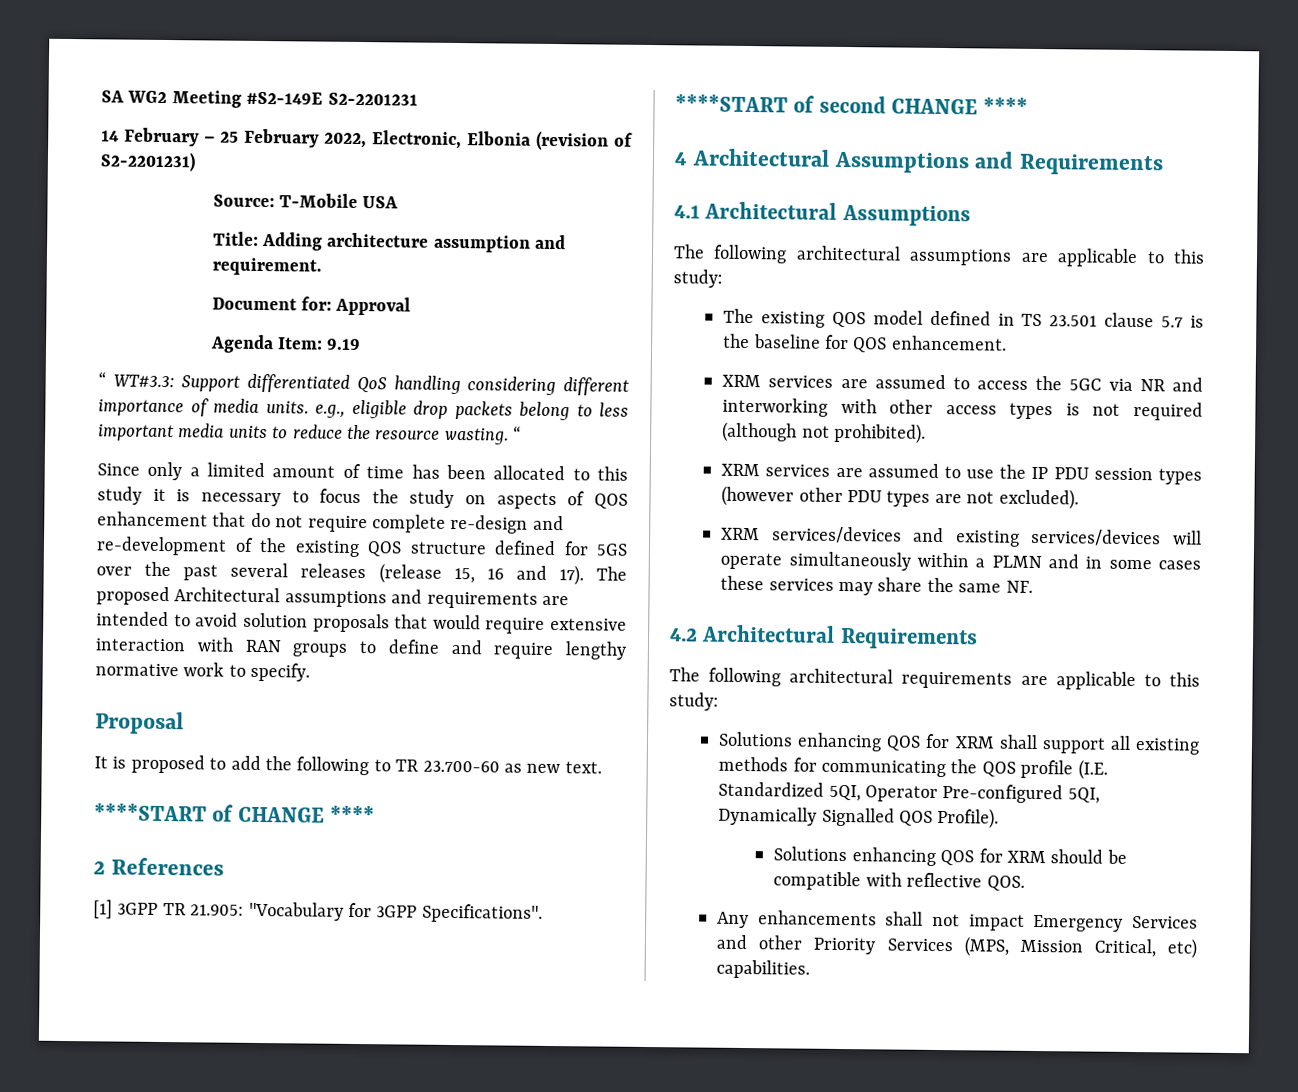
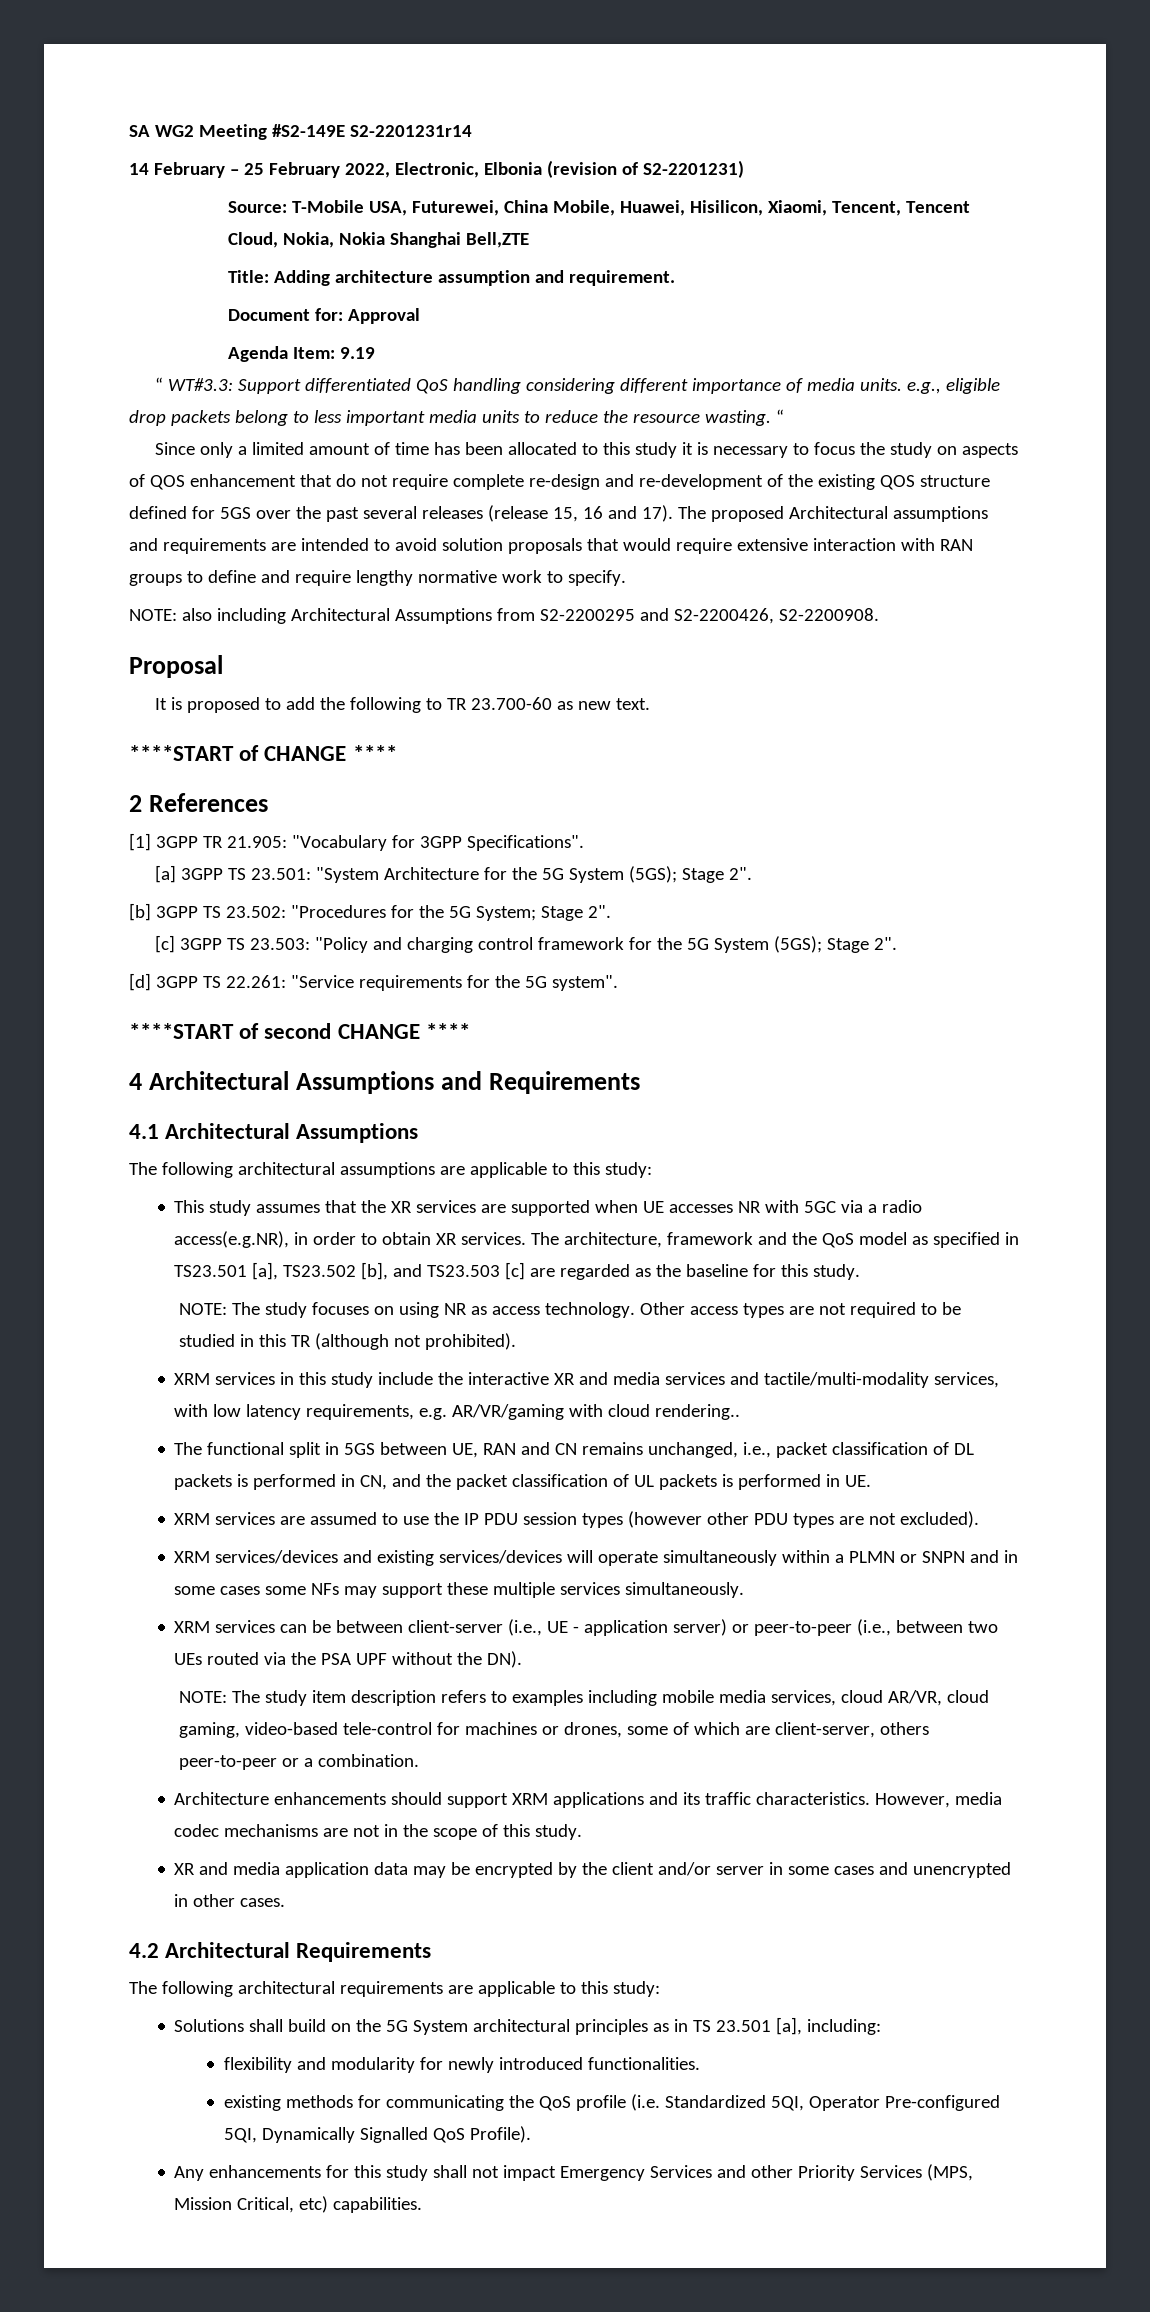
- SA WG2 Meeting #S2-149E S2-2201231
+ SA WG2 Meeting #S2-149E S2-2201231r14
- Source: T-Mobile USA
+ Source: T-Mobile USA, Futurewei, China Mobile, Huawei, Hisilicon, Xiaomi, Tencent, Tencent Cloud, Nokia, Nokia Shanghai Bell,ZTE
+ NOTE: also including Architectural Assumptions from S2-2200295 and S2-2200426, S2-2200908.
+ [a] 3GPP TS 23.501: "System Architecture for the 5G System (5GS); Stage 2".
+ [b] 3GPP TS 23.502: "Procedures for the 5G System; Stage 2".
+ [c] 3GPP TS 23.503: "Policy and charging control framework for the 5G System (5GS); Stage 2".
+ [d] 3GPP TS 22.261: "Service requirements for the 5G system".
- The existing QOS model defined in TS 23.501 clause 5.7 is the baseline for QOS enhancement.
- XRM services are assumed to access the 5GC via NR and interworking with other access types is not required (although not prohibited).
+ This study assumes that the XR services are supported when UE accesses NR with 5GC via a radio access(e.g.NR), in order to obtain XR services. The architecture, framework and the QoS model as specified in TS23.501 [a], TS23.502 [b], and TS23.503 [c] are regarded as the baseline for this study.
+ NOTE: The study focuses on using NR as access technology. Other access types are not required to be studied in this TR (although not prohibited).
+ XRM services in this study include the interactive XR and media services and tactile/multi-modality services, with low latency requirements, e.g. AR/VR/gaming with cloud rendering..
+ The functional split in 5GS between UE, RAN and CN remains unchanged, i.e., packet classification of DL packets is performed in CN, and the packet classification of UL packets is performed in UE.
- XRM services/devices and existing services/devices will operate simultaneously within a PLMN and in some cases these services may share the same NF.
+ XRM services/devices and existing services/devices will operate simultaneously within a PLMN or SNPN and in some cases some NFs may support these multiple services simultaneously.
+ XRM services can be between client-server (i.e., UE - application server) or peer-to-peer (i.e., between two UEs routed via the PSA UPF without the DN).
+ NOTE: The study item description refers to examples including mobile media services, cloud AR/VR, cloud gaming, video-based tele-control for machines or drones, some of which are client-server, others peer-to-peer or a combination.
+ Architecture enhancements should support XRM applications and its traffic characteristics. However, media codec mechanisms are not in the scope of this study.
+ XR and media application data may be encrypted by the client and/or server in some cases and unencrypted in other cases.
- Solutions enhancing QOS for XRM shall support all existing methods for communicating the QOS profile (I.E. Standardized 5QI, Operator Pre-configured 5QI, Dynamically Signalled QOS Profile).
+ Solutions shall build on the 5G System architectural principles as in TS 23.501 [a], including:
+ flexibility and modularity for newly introduced functionalities.
+ existing methods for communicating the QoS profile (i.e. Standardized 5QI, Operator Pre-configured 5QI, Dynamically Signalled QoS Profile).
- Solutions enhancing QOS for XRM should be compatible with reflective QOS.
- Any enhancements shall not impact Emergency Services and other Priority Services (MPS, Mission Critical, etc) capabilities.
+ Any enhancements for this study shall not impact Emergency Services and other Priority Services (MPS, Mission Critical, etc) capabilities.

